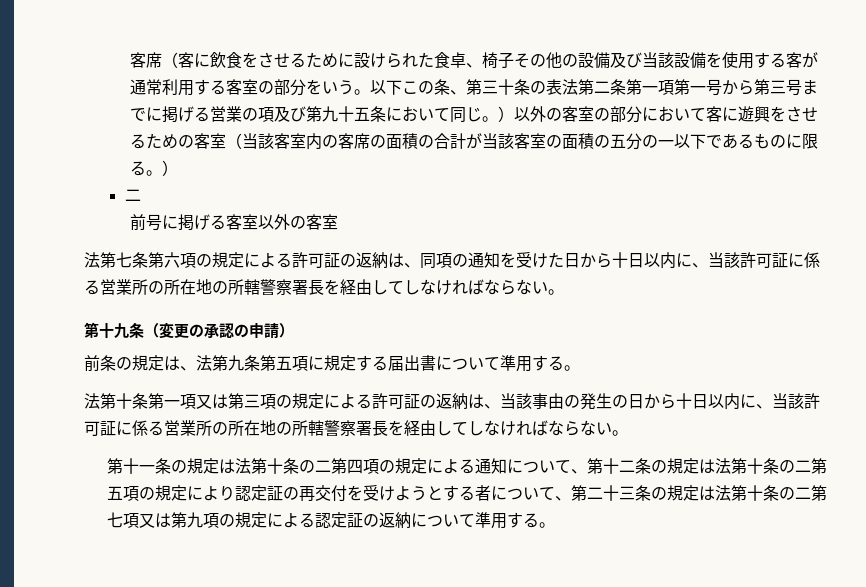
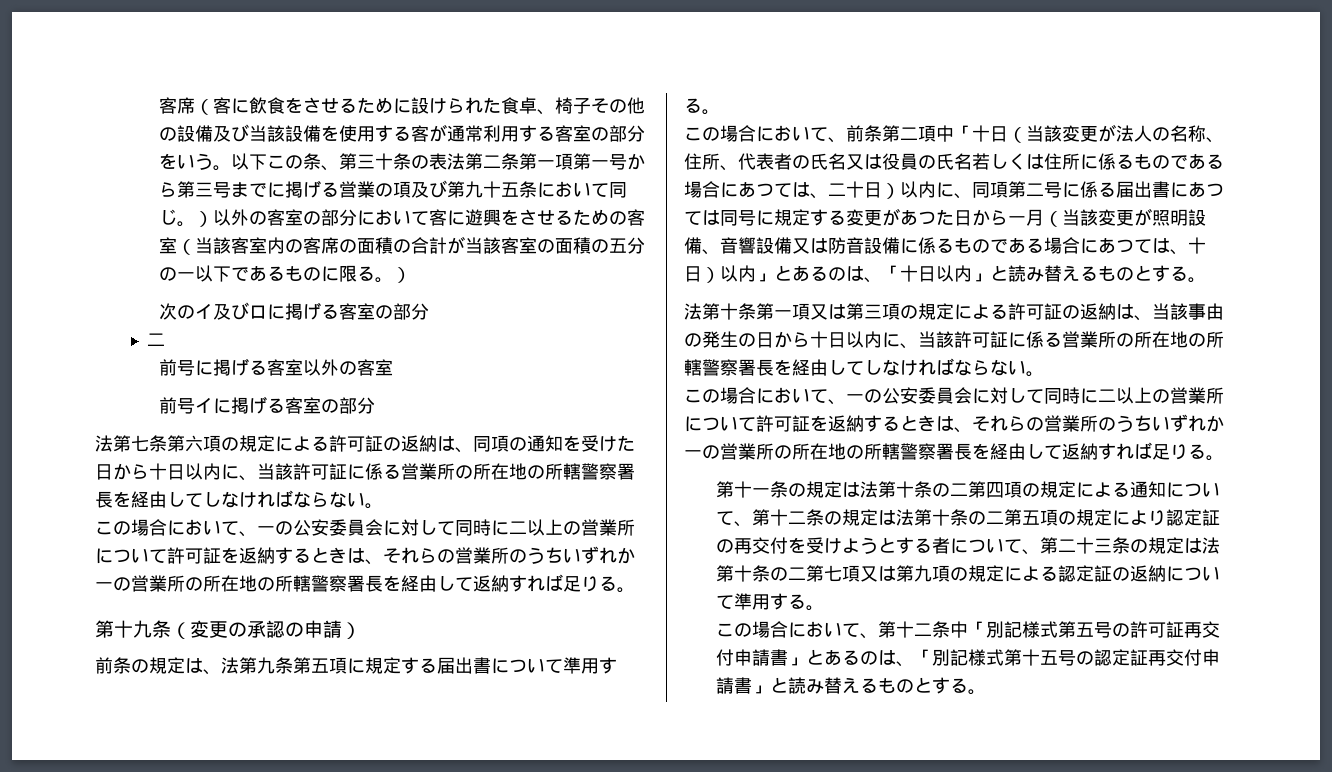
+ 次のイ及びロに掲げる客室の部分
+ 前号イに掲げる客室の部分
  法第七条第六項の規定による許可証の返納は、同項の通知を受けた日から十日以内に、当該許可証に係る営業所の所在地の所轄警察署長を経由してしなければならない。
+ この場合において、一の公安委員会に対して同時に二以上の営業所について許可証を返納するときは、それらの営業所のうちいずれか一の営業所の所在地の所轄警察署長を経由して返納すれば足りる。
+ この場合において、前条第二項中「十日（当該変更が法人の名称、住所、代表者の氏名又は役員の氏名若しくは住所に係るものである場合にあつては、二十日）以内に、同項第二号に係る届出書にあつては同号に規定する変更があつた日から一月（当該変更が照明設備、音響設備又は防音設備に係るものである場合にあつては、十日）以内」とあるのは、「十日以内」と読み替えるものとする。
  法第十条第一項又は第三項の規定による許可証の返納は、当該事由の発生の日から十日以内に、当該許可証に係る営業所の所在地の所轄警察署長を経由してしなければならない。
+ この場合において、一の公安委員会に対して同時に二以上の営業所について許可証を返納するときは、それらの営業所のうちいずれか一の営業所の所在地の所轄警察署長を経由して返納すれば足りる。
+ この場合において、第十二条中「別記様式第五号の許可証再交付申請書」とあるのは、「別記様式第十五号の認定証再交付申請書」と読み替えるものとする。

